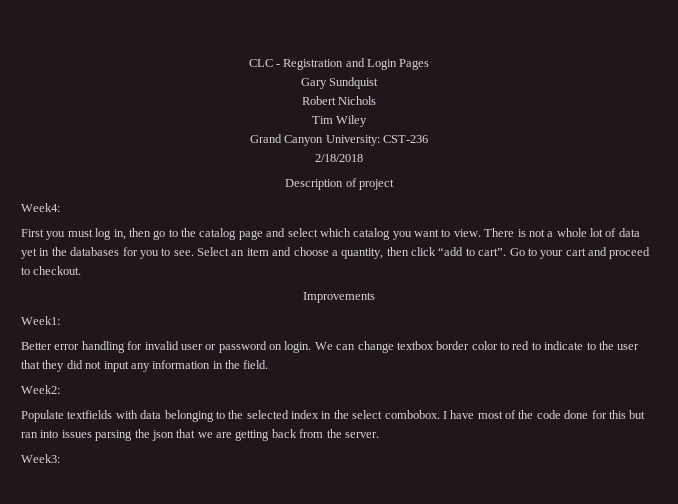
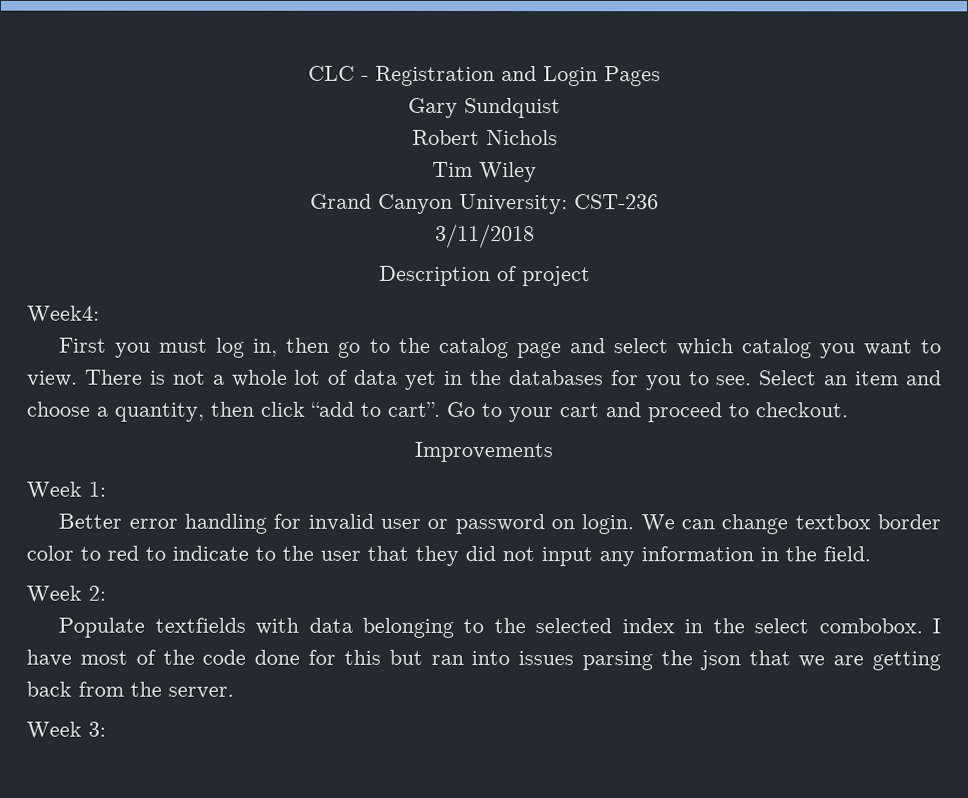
- 2/18/2018
+ 3/11/2018
- Week1:
+ Week 1:
- Week2:
+ Week 2:
- Week3:
+ Week 3:

